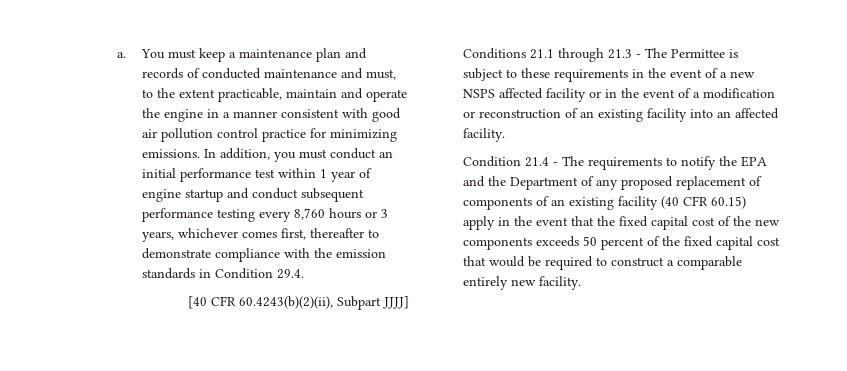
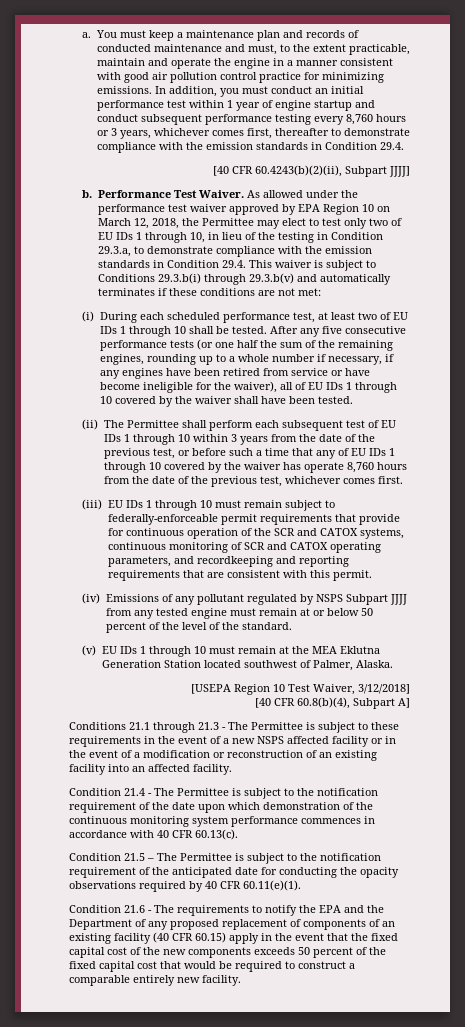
+ b. Performance Test Waiver. As allowed under the performance test waiver approved by EPA Region 10 on March 12, 2018, the Permittee may elect to test only two of EU IDs 1 through 10, in lieu of the testing in Condition 29.3.a, to demonstrate compliance with the emission standards in Condition 29.4. This waiver is subject to Conditions 29.3.b(i) through 29.3.b(v) and automatically terminates if these conditions are not met:
+ (i) During each scheduled performance test, at least two of EU IDs 1 through 10 shall be tested. After any five consecutive performance tests (or one half the sum of the remaining engines, rounding up to a whole number if necessary, if any engines have been retired from service or have become ineligible for the waiver), all of EU IDs 1 through 10 covered by the waiver shall have been tested.
+ (ii) The Permittee shall perform each subsequent test of EU IDs 1 through 10 within 3 years from the date of the previous test, or before such a time that any of EU IDs 1 through 10 covered by the waiver has operate 8,760 hours from the date of the previous test, whichever comes first.
+ (iii) EU IDs 1 through 10 must remain subject to federally-enforceable permit requirements that provide for continuous operation of the SCR and CATOX systems, continuous monitoring of SCR and CATOX operating parameters, and recordkeeping and reporting requirements that are consistent with this permit.
+ (iv) Emissions of any pollutant regulated by NSPS Subpart JJJJ from any tested engine must remain at or below 50 percent of the level of the standard.
+ (v) EU IDs 1 through 10 must remain at the MEA Eklutna Generation Station located southwest of Palmer, Alaska.
+ [USEPA Region 10 Test Waiver, 3/12/2018]
+ [40 CFR 60.8(b)(4), Subpart A]
- Condition 21.4 - The requirements to notify the EPA and the Department of any proposed replacement of components of an existing facility (40 CFR 60.15) apply in the event that the fixed capital cost of the new components exceeds 50 percent of the fixed capital cost that would be required to construct a comparable entirely new facility.
+ Condition 21.4 - The Permittee is subject to the notification requirement of the date upon which demonstration of the continuous monitoring system performance commences in accordance with 40 CFR 60.13(c).
+ Condition 21.5 – The Permittee is subject to the notification requirement of the anticipated date for conducting the opacity observations required by 40 CFR 60.11(e)(1).
+ Condition 21.6 - The requirements to notify the EPA and the Department of any proposed replacement of components of an existing facility (40 CFR 60.15) apply in the event that the fixed capital cost of the new components exceeds 50 percent of the fixed capital cost that would be required to construct a comparable entirely new facility.

